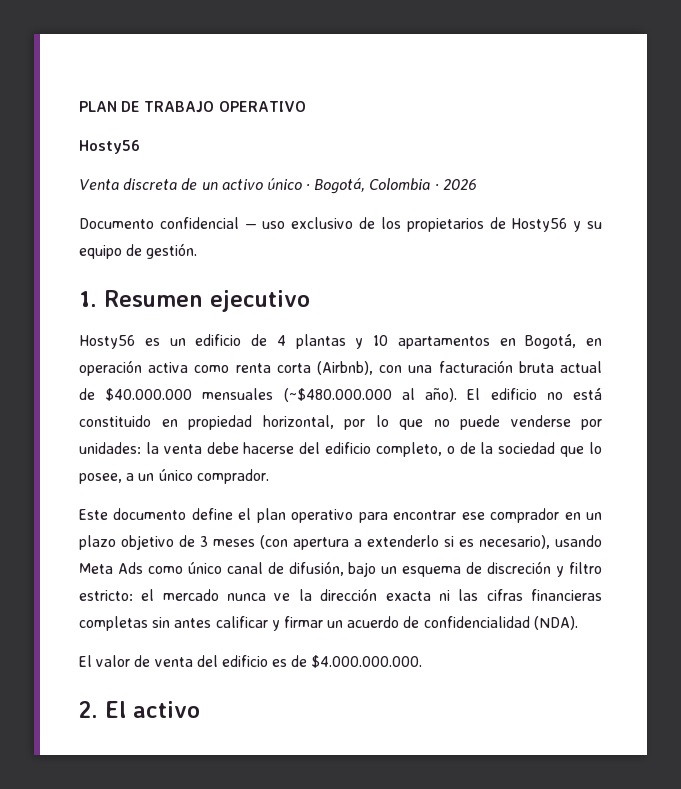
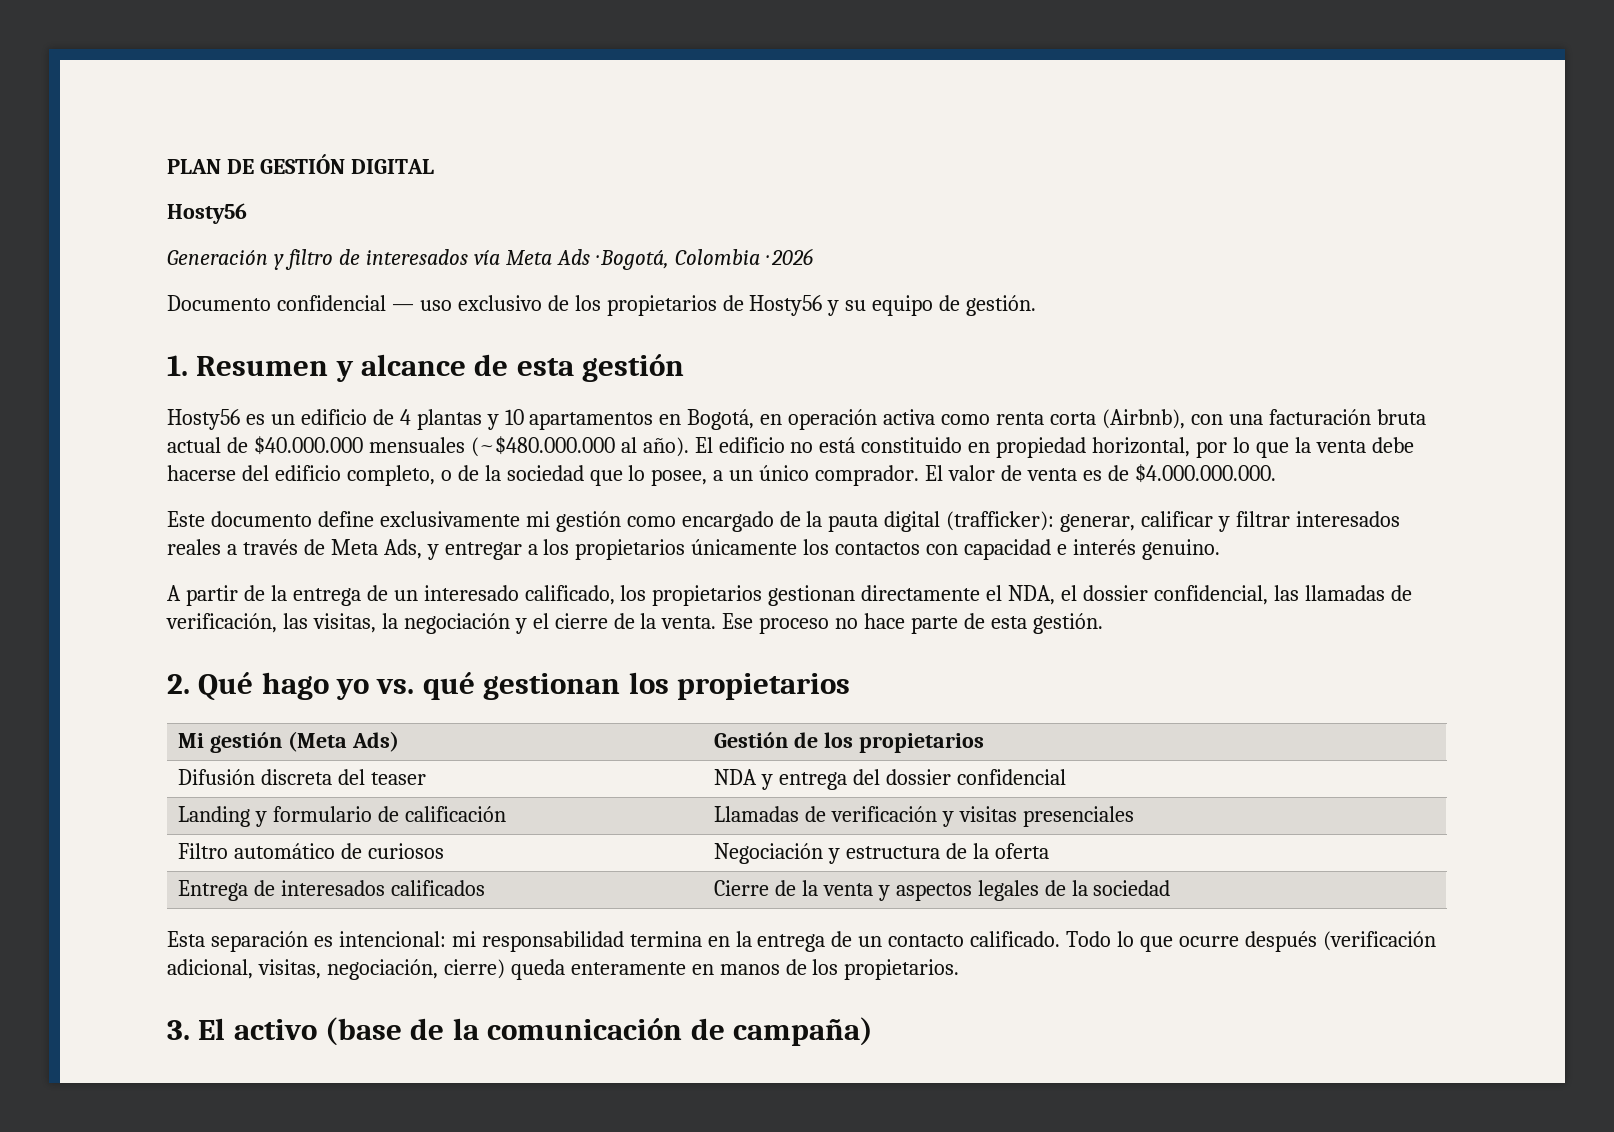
- PLAN DE TRABAJO OPERATIVO
+ PLAN DE GESTIÓN DIGITAL
- Venta discreta de un activo único · Bogotá, Colombia · 2026
+ Generación y filtro de interesados vía Meta Ads · Bogotá, Colombia · 2026
- 1. Resumen ejecutivo
+ 1. Resumen y alcance de esta gestión
- El edificio no está constituido en propiedad horizontal, por lo que no puede venderse por unidades: la venta debe hacerse del edificio completo, o de la sociedad que lo posee, a un único comprador.
- Este documento define el plan operativo para encontrar ese comprador en un plazo objetivo de 3 meses (con apertura a extenderlo si es necesario), usando Meta Ads como único canal de difusión, bajo un esquema de discreción y filtro estricto: el mercado nunca ve la dirección exacta ni las cifras financieras completas sin antes calificar y firmar un acuerdo de confidencialidad (NDA).
- El valor de venta del edificio es de $4.000.000.000.
- 2. El activo
+ El edificio no está constituido en propiedad horizontal, por lo que la venta debe hacerse del edificio completo, o de la sociedad que lo posee, a un único comprador. El valor de venta es de $4.000.000.000.
+ Este documento define exclusivamente mi gestión como encargado de la pauta digital (trafficker): generar, calificar y filtrar interesados reales a través de Meta Ads, y entregar a los propietarios únicamente los contactos con capacidad e interés genuino.
+ A partir de la entrega de un interesado calificado, los propietarios gestionan directamente el NDA, el dossier confidencial, las llamadas de verificación, las visitas, la negociación y el cierre de la venta. Ese proceso no hace parte de esta gestión.
+ 2. Qué hago yo vs. qué gestionan los propietarios
+ Mi gestión (Meta Ads) | Gestión de los propietarios
+ Difusión discreta del teaser | NDA y entrega del dossier confidencial
+ Landing y formulario de calificación | Llamadas de verificación y visitas presenciales
+ Filtro automático de curiosos | Negociación y estructura de la oferta
+ Entrega de interesados calificados | Cierre de la venta y aspectos legales de la sociedad
+ Esta separación es intencional: mi responsabilidad termina en la entrega de un contacto calificado. Todo lo que ocurre después (verificación adicional, visitas, negociación, cierre) queda enteramente en manos de los propietarios.
+ 3. El activo (base de la comunicación de campaña)

